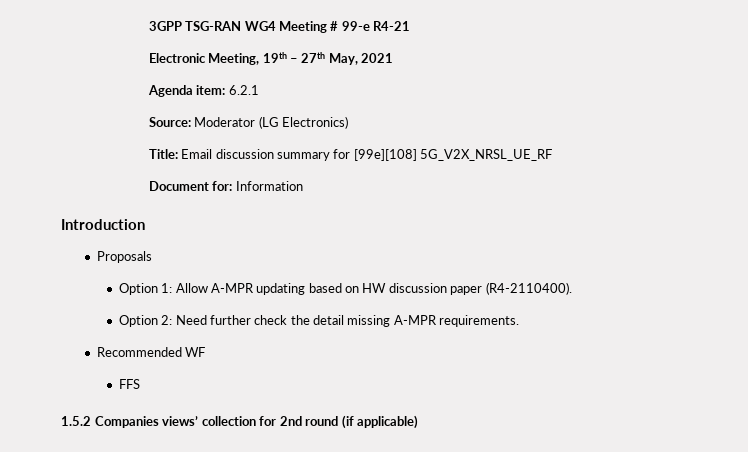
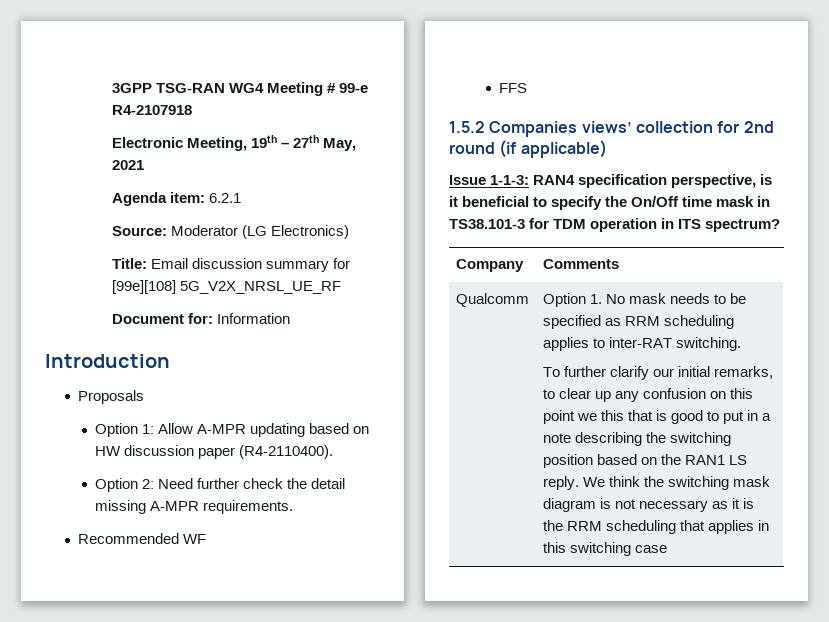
- 3GPP TSG-RAN WG4 Meeting # 99-e R4-21
+ 3GPP TSG-RAN WG4 Meeting # 99-e R4-2107918
+ Issue 1-1-3: RAN4 specification perspective, is it beneficial to specify the On/Off time mask in TS38.101-3 for TDM operation in ITS spectrum?
+ Company | Comments
+ Qualcomm | Option 1. No mask needs to be specified as RRM scheduling applies to inter-RAT switching.
+ To further clarify our initial remarks, to clear up any confusion on this point we this that is good to put in a note describing the switching position based on the RAN1 LS reply. We think the switching mask diagram is not necessary as it is the RRM scheduling that applies in this switching case

